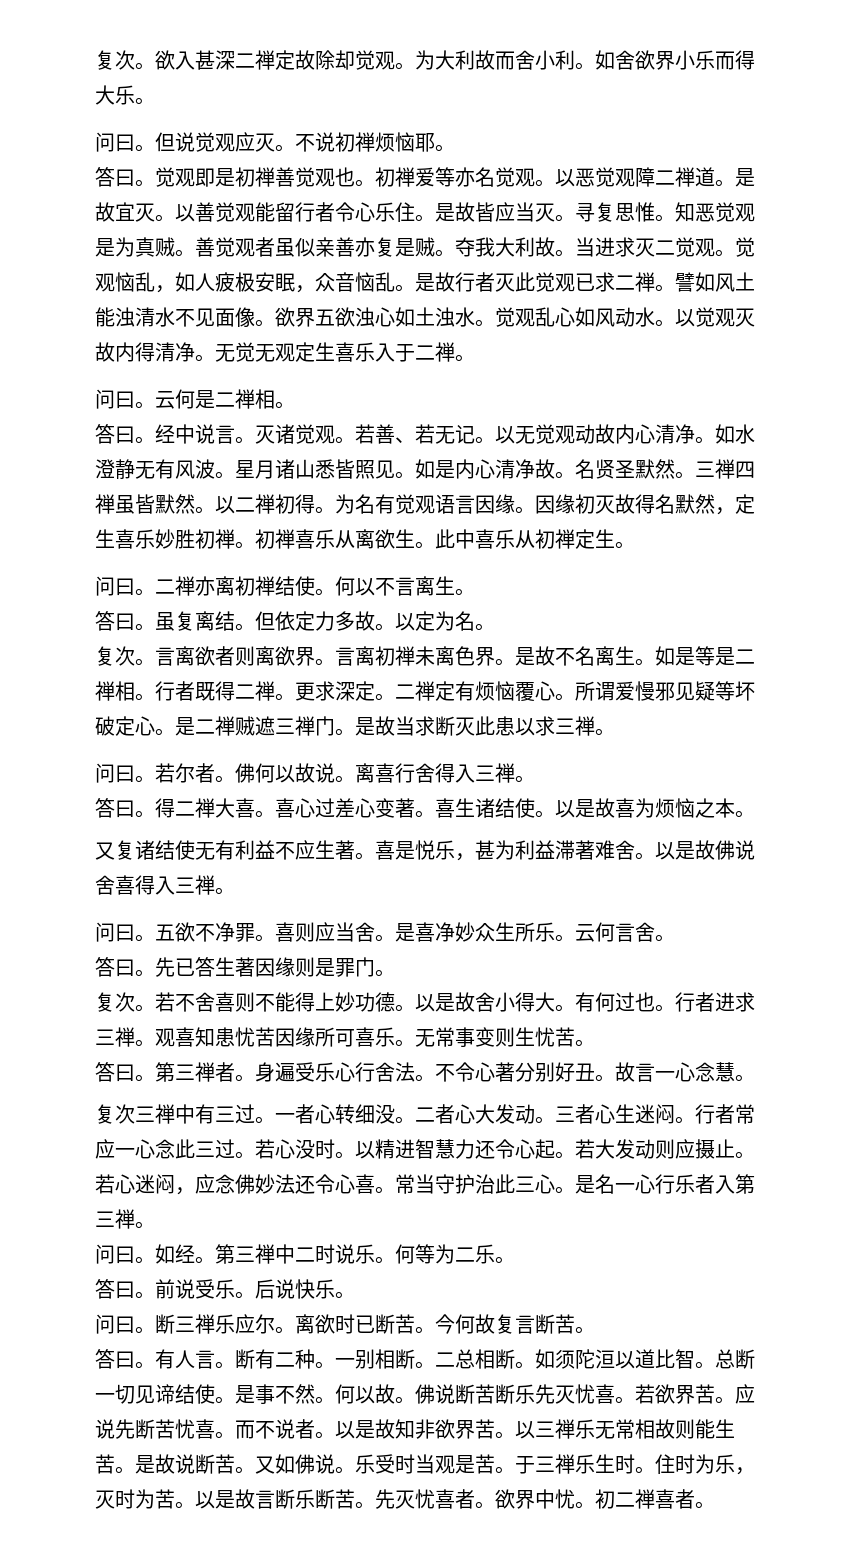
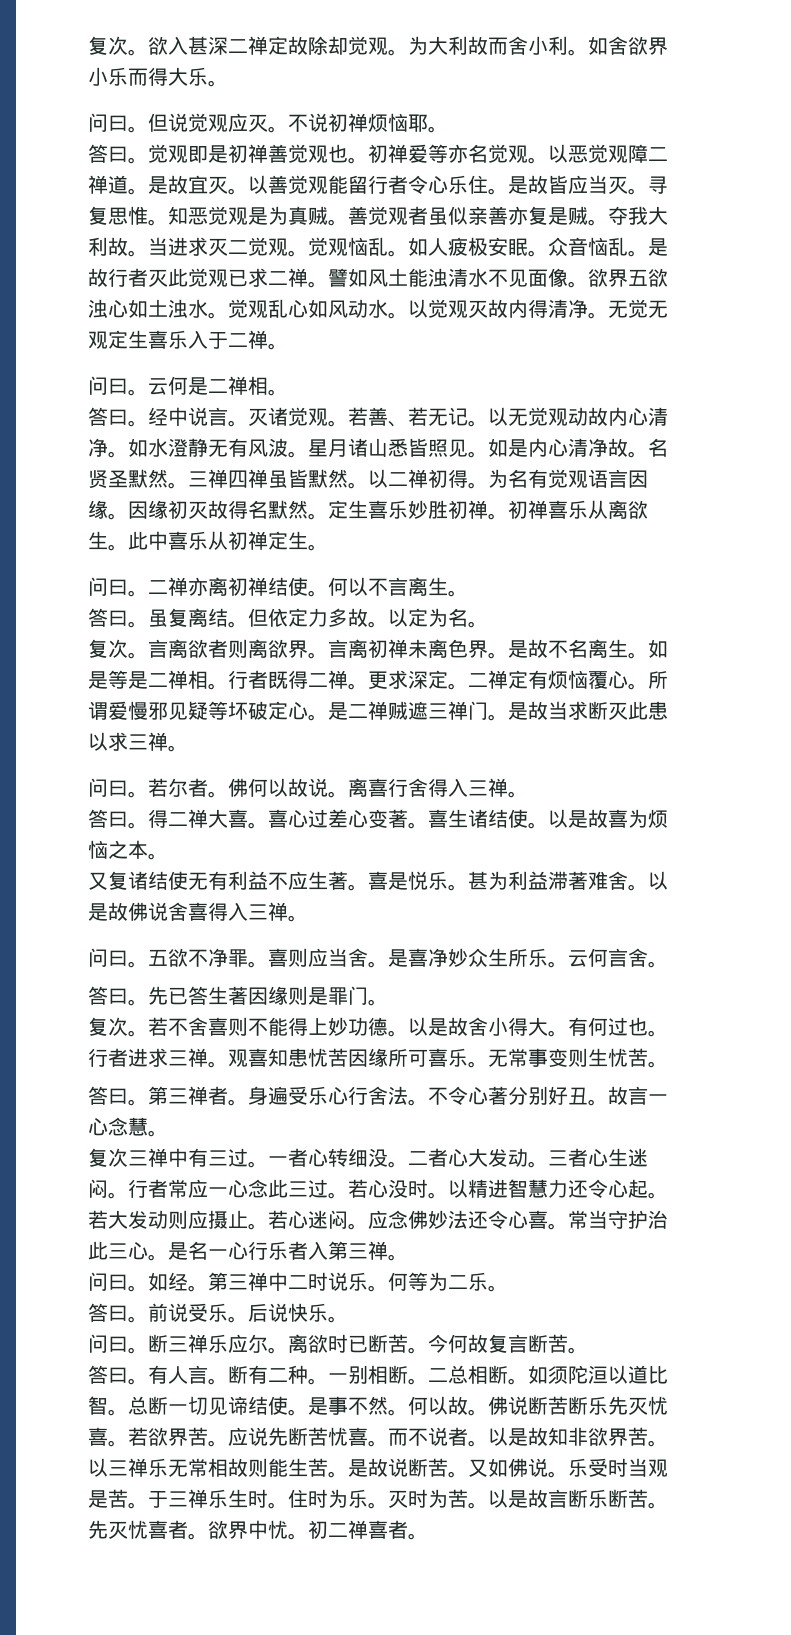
- 觉观恼乱，如人疲极安眠，众音恼乱。
+ 觉观恼乱。如人疲极安眠。众音恼乱。
- 因缘初灭故得名默然，定生喜乐妙胜初禅。
+ 因缘初灭故得名默然。定生喜乐妙胜初禅。
- 喜是悦乐，甚为利益滞著难舍。
+ 喜是悦乐。甚为利益滞著难舍。
- 若心迷闷，应念佛妙法还令心喜。
+ 若心迷闷。应念佛妙法还令心喜。
- 住时为乐，灭时为苦。
+ 住时为乐。灭时为苦。

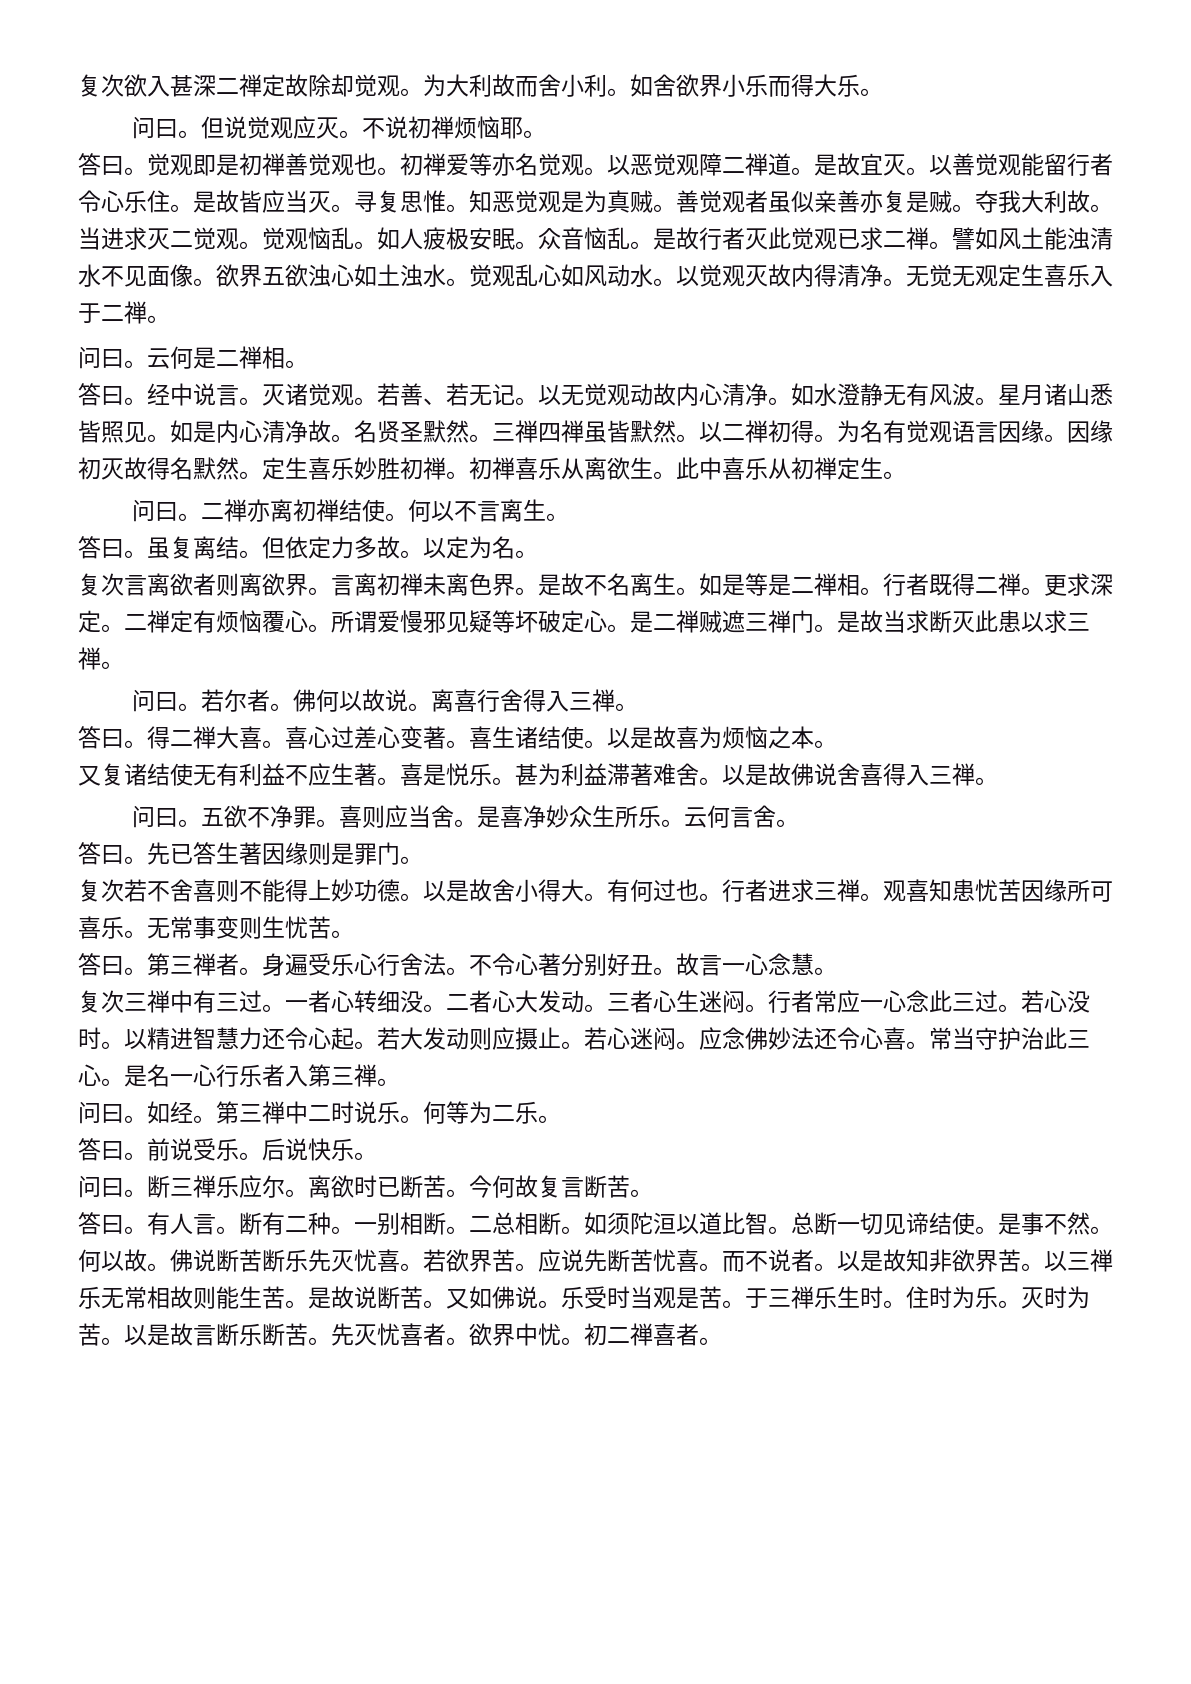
- 复次。欲入甚深二禅定故除却觉观。
+ 复次欲入甚深二禅定故除却觉观。
- 复次。言离欲者则离欲界。
+ 复次言离欲者则离欲界。
- 复次。若不舍喜则不能得上妙功德。
+ 复次若不舍喜则不能得上妙功德。

